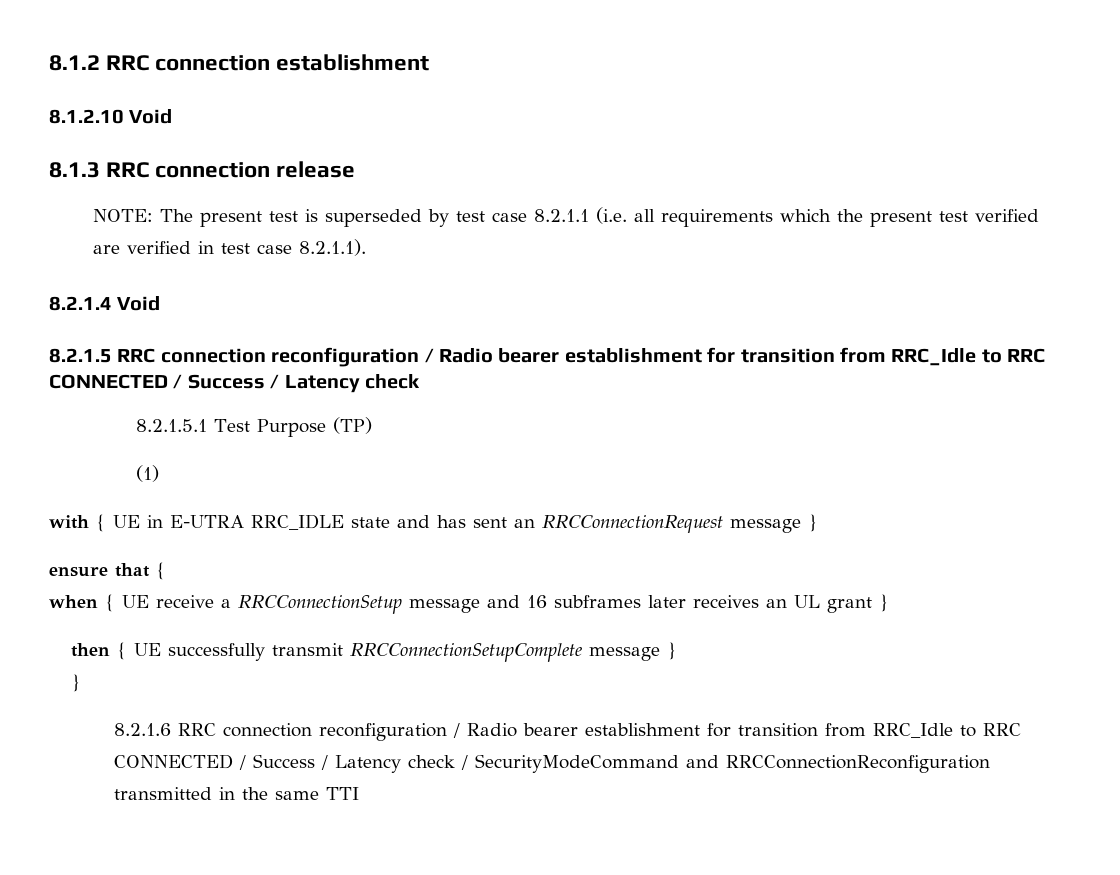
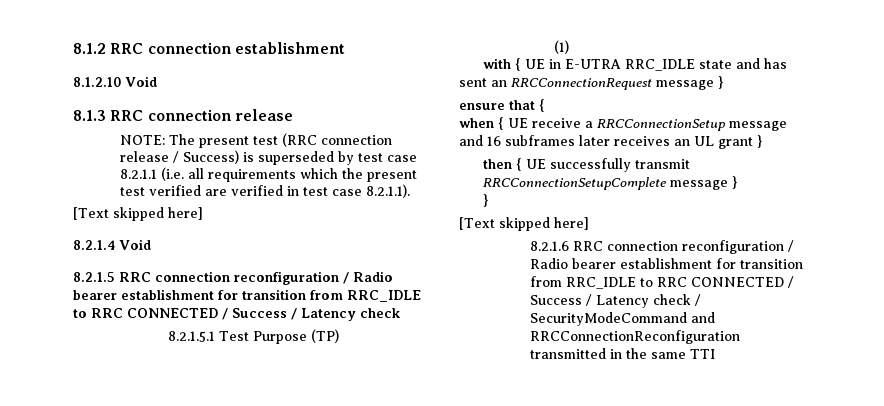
- NOTE: The present test is superseded by test case 8.2.1.1 (i.e. all requirements which the present test verified are verified in test case 8.2.1.1).
+ NOTE: The present test (RRC connection release / Success) is superseded by test case 8.2.1.1 (i.e. all requirements which the present test verified are verified in test case 8.2.1.1).
+ [Text skipped here]
- 8.2.1.5 RRC connection reconfiguration / Radio bearer establishment for transition from RRC_Idle to RRC CONNECTED / Success / Latency check
+ 8.2.1.5 RRC connection reconfiguration / Radio bearer establishment for transition from RRC_IDLE to RRC CONNECTED / Success / Latency check
  then { UE successfully transmit RRCConnectionSetupComplete message }
  }
+ [Text skipped here]
- 8.2.1.6 RRC connection reconfiguration / Radio bearer establishment for transition from RRC_Idle to RRC CONNECTED / Success / Latency check / SecurityModeCommand and RRCConnectionReconfiguration transmitted in the same TTI
+ 8.2.1.6 RRC connection reconfiguration / Radio bearer establishment for transition from RRC_IDLE to RRC CONNECTED / Success / Latency check / SecurityModeCommand and RRCConnectionReconfiguration transmitted in the same TTI

